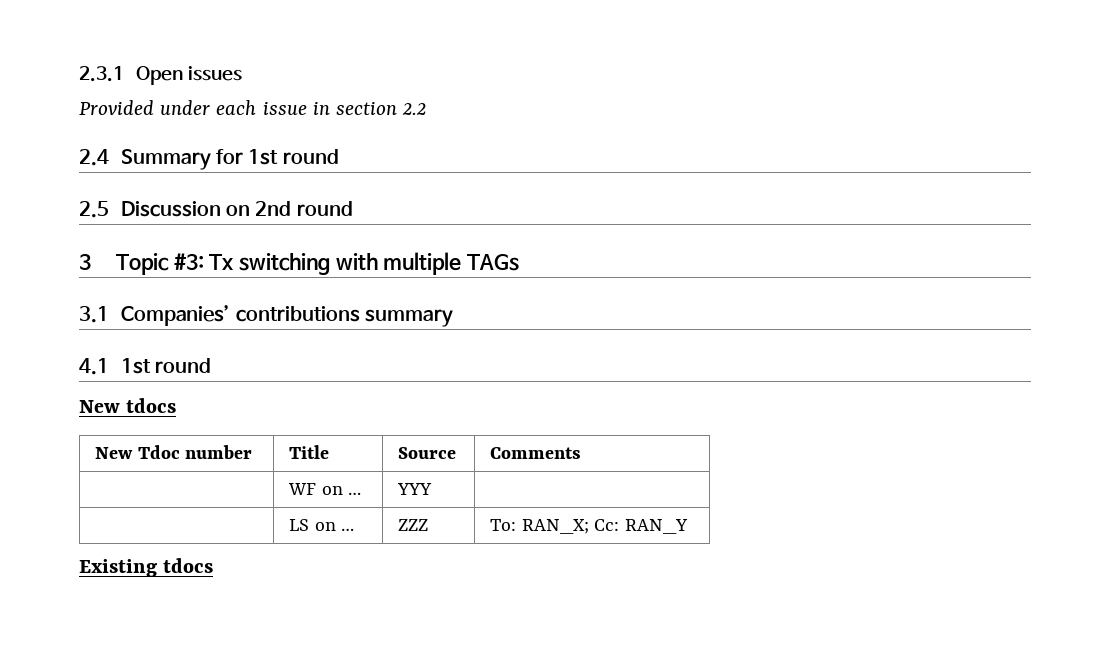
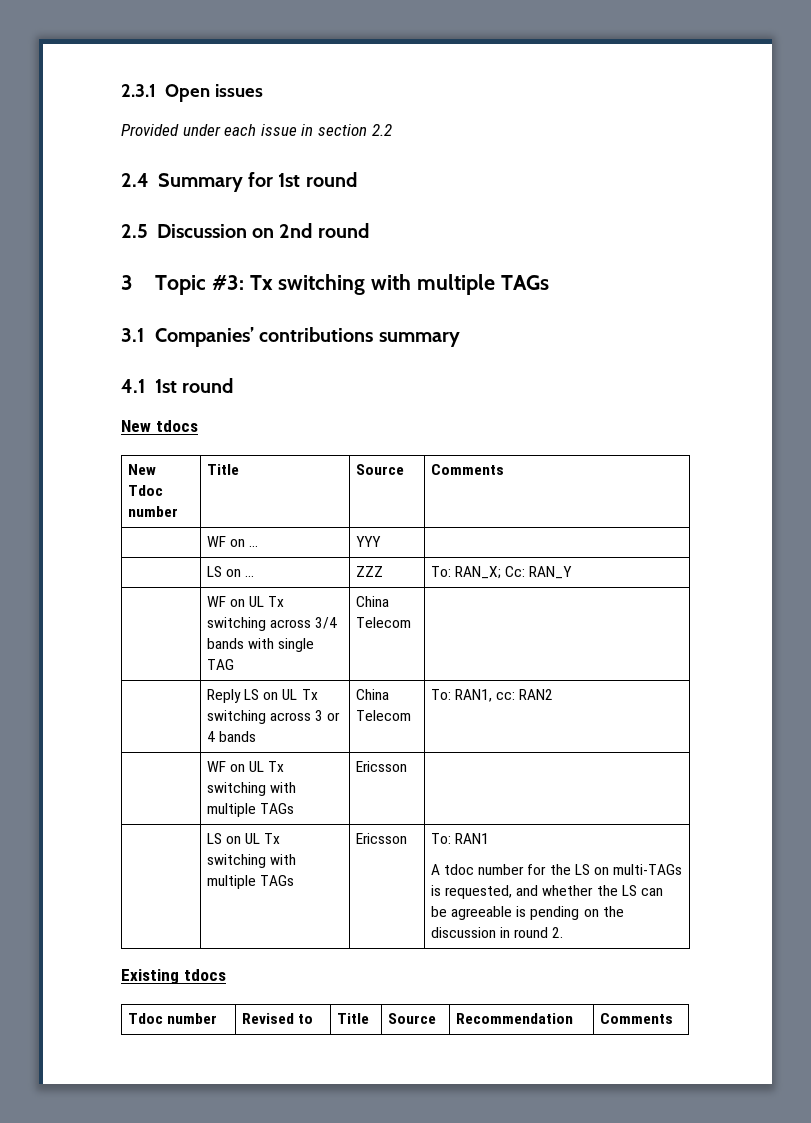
+ | WF on UL Tx switching across 3/4 bands with single TAG | China Telecom |
+ | Reply LS on UL Tx switching across 3 or 4 bands | China Telecom | To: RAN1, cc: RAN2
+ | WF on UL Tx switching with multiple TAGs | Ericsson |
+ | LS on UL Tx switching with multiple TAGs | Ericsson | To: RAN1
+ A tdoc number for the LS on multi-TAGs is requested, and whether the LS can be agreeable is pending on the discussion in round 2.
  Existing tdocs
+ Tdoc number | Revised to | Title | Source | Recommendation | Comments

